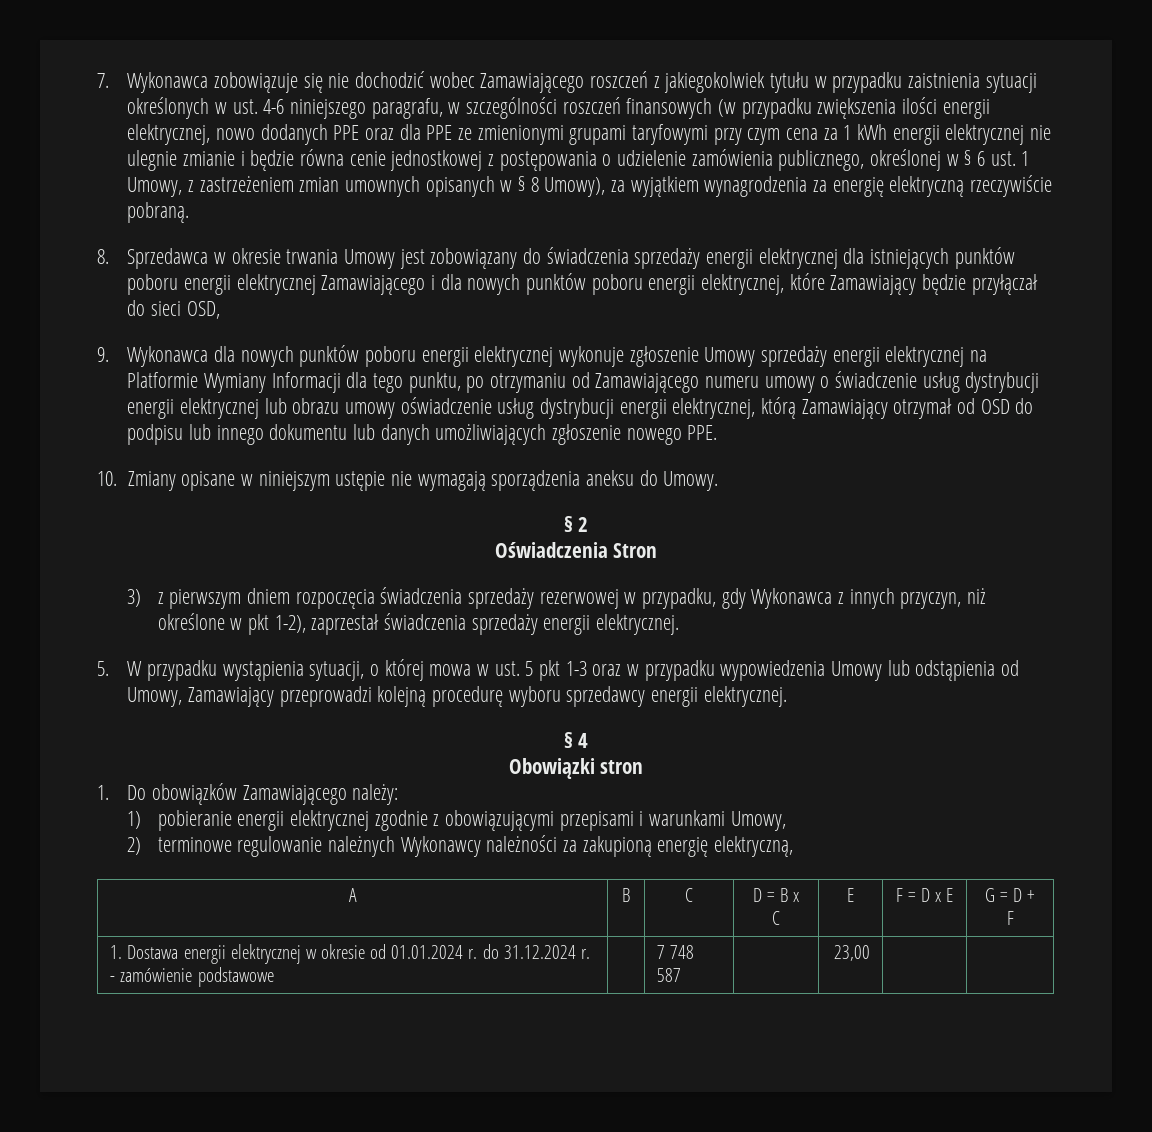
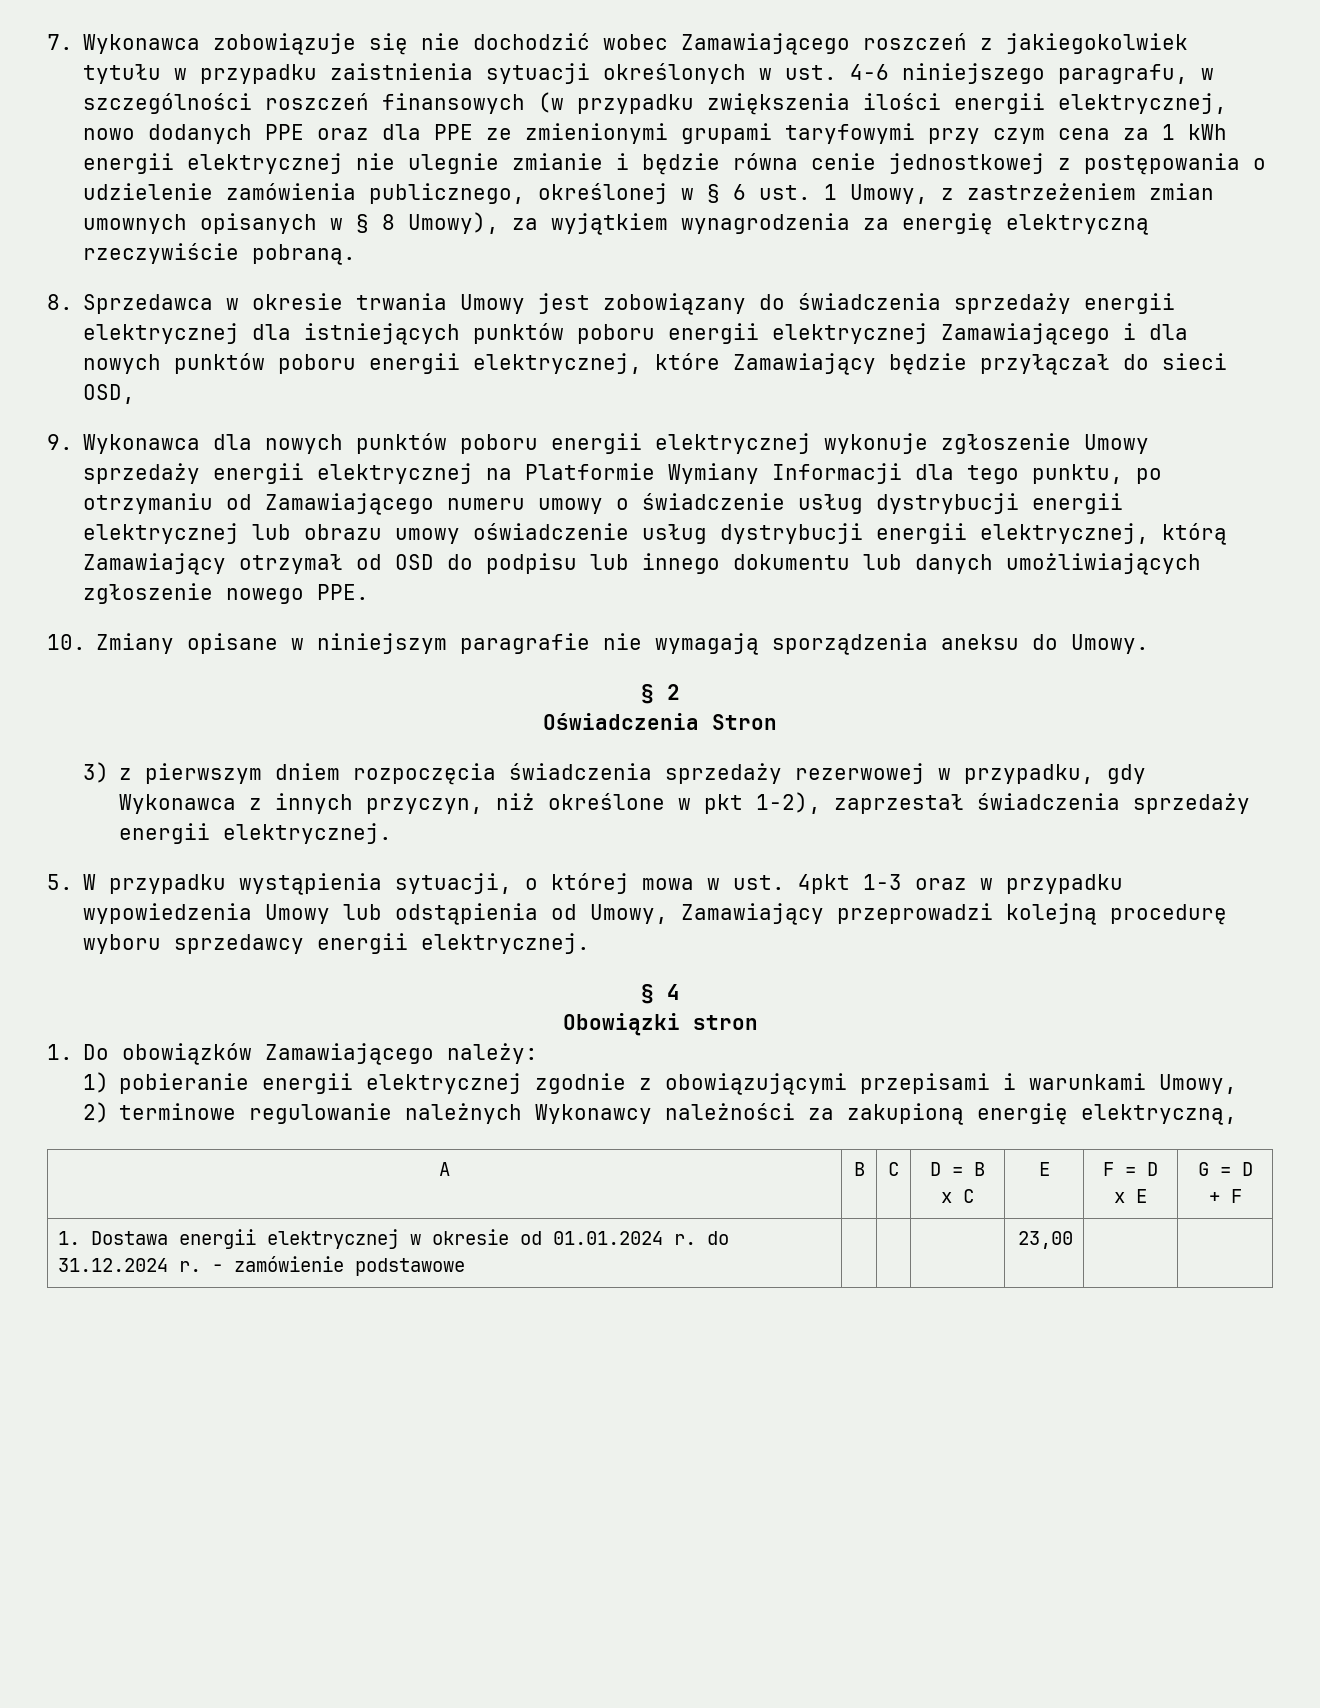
- 10. Zmiany opisane w niniejszym ustępie nie wymagają sporządzenia aneksu do Umowy.
+ 10. Zmiany opisane w niniejszym paragrafie nie wymagają sporządzenia aneksu do Umowy.
- 5. W przypadku wystąpienia sytuacji, o której mowa w ust. 5 pkt 1-3 oraz w przypadku wypowiedzenia Umowy lub odstąpienia od Umowy, Zamawiający przeprowadzi kolejną procedurę wyboru sprzedawcy energii elektrycznej.
+ 5. W przypadku wystąpienia sytuacji, o której mowa w ust. 4pkt 1-3 oraz w przypadku wypowiedzenia Umowy lub odstąpienia od Umowy, Zamawiający przeprowadzi kolejną procedurę wyboru sprzedawcy energii elektrycznej.
- 1. Dostawa energii elektrycznej w okresie od 01.01.2024 r. do 31.12.2024 r. - zamówienie podstawowe | | 7 748 587 | | 23,00 | |
+ 1. Dostawa energii elektrycznej w okresie od 01.01.2024 r. do 31.12.2024 r. - zamówienie podstawowe | | | | 23,00 | |

